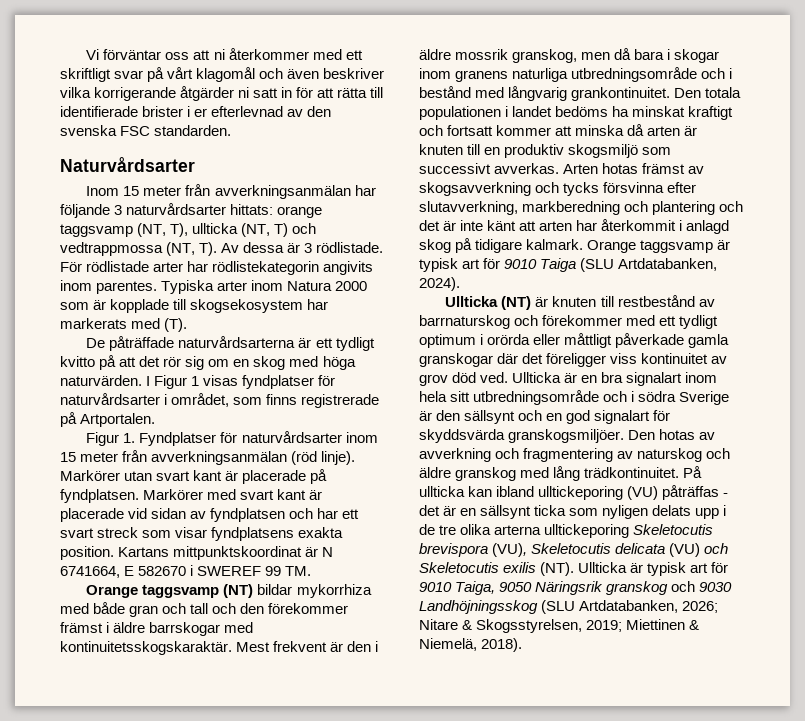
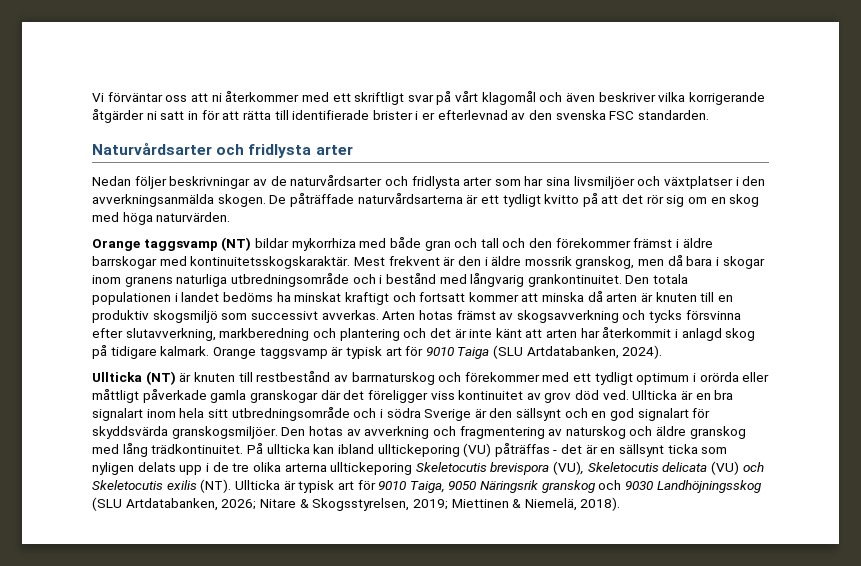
- Naturvårdsarter
- Inom 15 meter från avverkningsanmälan har följande 3 naturvårdsarter hittats: orange taggsvamp (NT, T), ullticka (NT, T) och vedtrappmossa (NT, T). Av dessa är 3 rödlistade. För rödlistade arter har rödlistekategorin angivits inom parentes. Typiska arter inom Natura 2000 som är kopplade till skogsekosystem har markerats med (T).
- De påträffade naturvårdsarterna är ett tydligt kvitto på att det rör sig om en skog med höga naturvärden. I Figur 1 visas fyndplatser för naturvårdsarter i området, som finns registrerade på Artportalen.
- Figur 1. Fyndplatser för naturvårdsarter inom 15 meter från avverkningsanmälan (röd linje). Markörer utan svart kant är placerade på fyndplatsen. Markörer med svart kant är placerade vid sidan av fyndplatsen och har ett svart streck som visar fyndplatsens exakta position. Kartans mittpunktskoordinat är N 6741664, E 582670 i SWEREF 99 TM.
+ Naturvårdsarter och fridlysta arter
+ Nedan följer beskrivningar av de naturvårdsarter och fridlysta arter som har sina livsmiljöer och växtplatser i den avverkningsanmälda skogen. De påträffade naturvårdsarterna är ett tydligt kvitto på att det rör sig om en skog med höga naturvärden.

